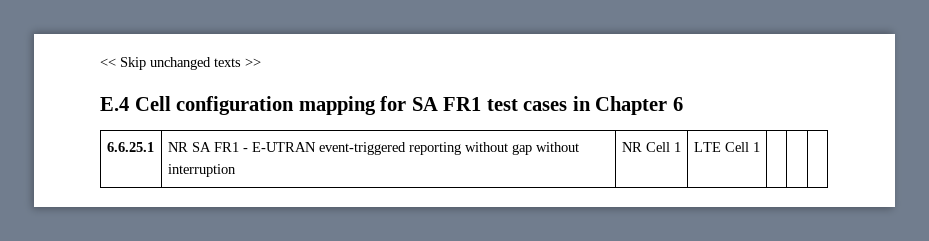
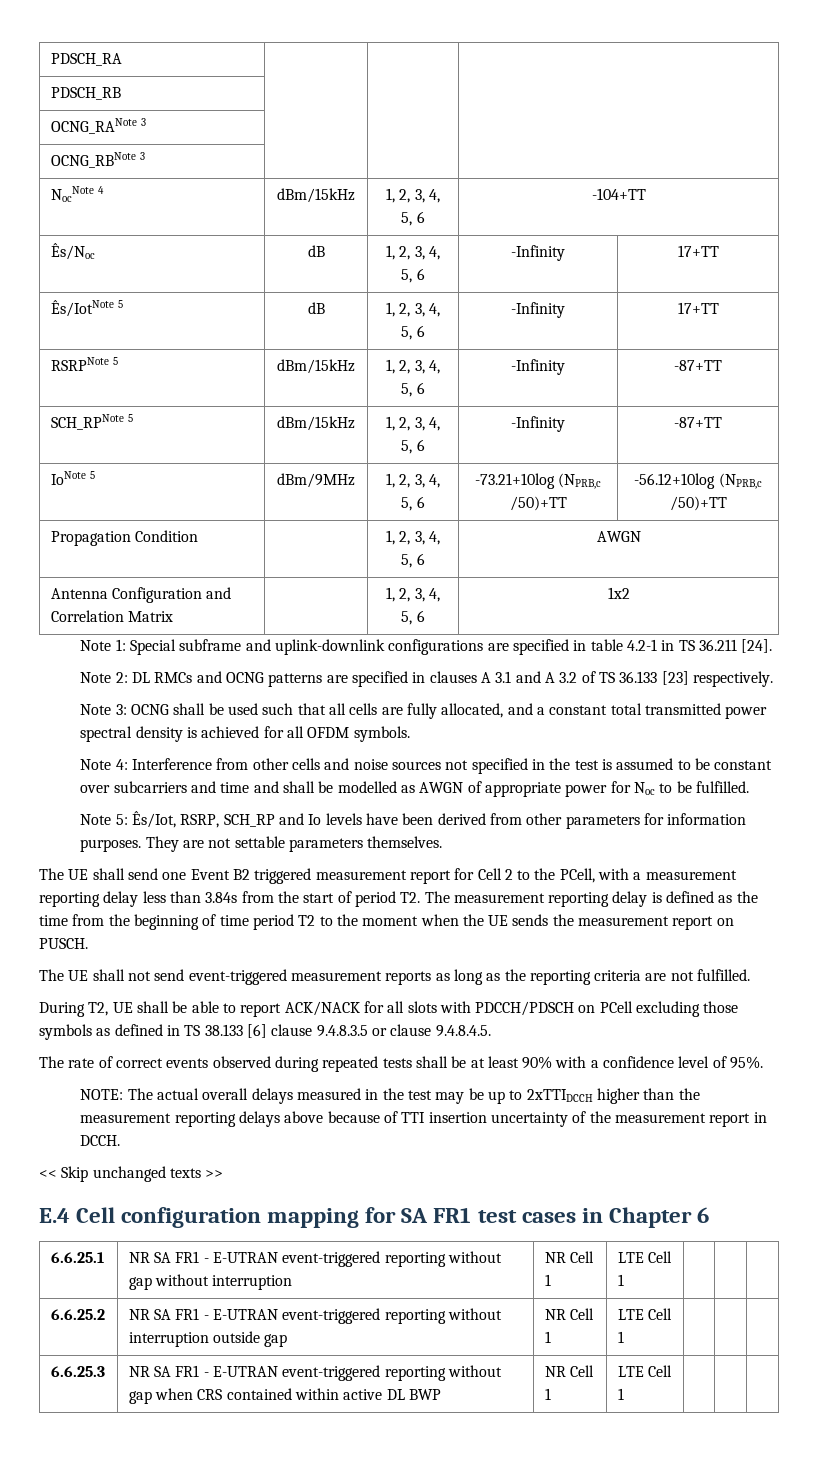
+ PDSCH_RA | | |
+ PDSCH_RB | | |
+ OCNG_RANote 3 | | |
+ OCNG_RBNote 3 | | |
+ NocNote 4 | dBm/15kHz | 1, 2, 3, 4, 5, 6 | -104+TT
+ Ês/Noc | dB | 1, 2, 3, 4, 5, 6 | -Infinity | 17+TT
+ Ês/IotNote 5 | dB | 1, 2, 3, 4, 5, 6 | -Infinity | 17+TT
+ RSRPNote 5 | dBm/15kHz | 1, 2, 3, 4, 5, 6 | -Infinity | -87+TT
+ SCH_RPNote 5 | dBm/15kHz | 1, 2, 3, 4, 5, 6 | -Infinity | -87+TT
+ IoNote 5 | dBm/9MHz | 1, 2, 3, 4, 5, 6 | -73.21+10log (NPRB,c /50)+TT | -56.12+10log (NPRB,c /50)+TT
+ Propagation Condition | | 1, 2, 3, 4, 5, 6 | AWGN
+ Antenna Configuration and Correlation Matrix | | 1, 2, 3, 4, 5, 6 | 1x2
+ Note 1: Special subframe and uplink-downlink configurations are specified in table 4.2-1 in TS 36.211 [24].
+ Note 2: DL RMCs and OCNG patterns are specified in clauses A 3.1 and A 3.2 of TS 36.133 [23] respectively.
+ Note 3: OCNG shall be used such that all cells are fully allocated, and a constant total transmitted power spectral density is achieved for all OFDM symbols.
+ Note 4: Interference from other cells and noise sources not specified in the test is assumed to be constant over subcarriers and time and shall be modelled as AWGN of appropriate power for Noc to be fulfilled.
+ Note 5: Ês/Iot, RSRP, SCH_RP and Io levels have been derived from other parameters for information purposes. They are not settable parameters themselves.
+ The UE shall send one Event B2 triggered measurement report for Cell 2 to the PCell, with a measurement reporting delay less than 3.84s from the start of period T2. The measurement reporting delay is defined as the time from the beginning of time period T2 to the moment when the UE sends the measurement report on PUSCH.
+ The UE shall not send event-triggered measurement reports as long as the reporting criteria are not fulfilled.
+ During T2, UE shall be able to report ACK/NACK for all slots with PDCCH/PDSCH on PCell excluding those symbols as defined in TS 38.133 [6] clause 9.4.8.3.5 or clause 9.4.8.4.5.
+ The rate of correct events observed during repeated tests shall be at least 90% with a confidence level of 95%.
+ NOTE: The actual overall delays measured in the test may be up to 2xTTIDCCH higher than the measurement reporting delays above because of TTI insertion uncertainty of the measurement report in DCCH.
+ 6.6.25.2 | NR SA FR1 - E-UTRAN event-triggered reporting without interruption outside gap | NR Cell 1 | LTE Cell 1 | | |
+ 6.6.25.3 | NR SA FR1 - E-UTRAN event-triggered reporting without gap when CRS contained within active DL BWP | NR Cell 1 | LTE Cell 1 | | |

